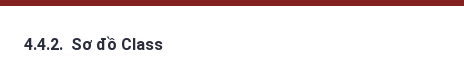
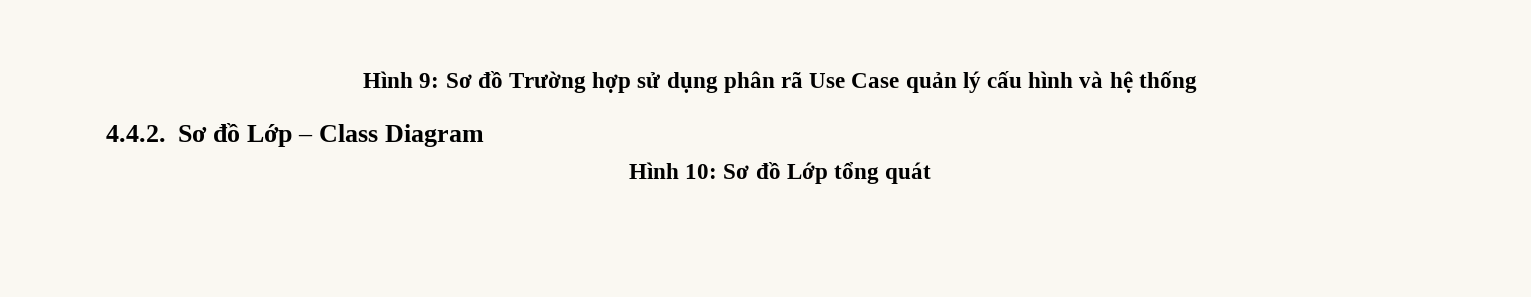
- 4.4.2. Sơ đồ Class
+ Hình 9: Sơ đồ Trường hợp sử dụng phân rã Use Case quản lý cấu hình và hệ thống
+ 4.4.2. Sơ đồ Lớp – Class Diagram
+ Hình 10: Sơ đồ Lớp tổng quát

